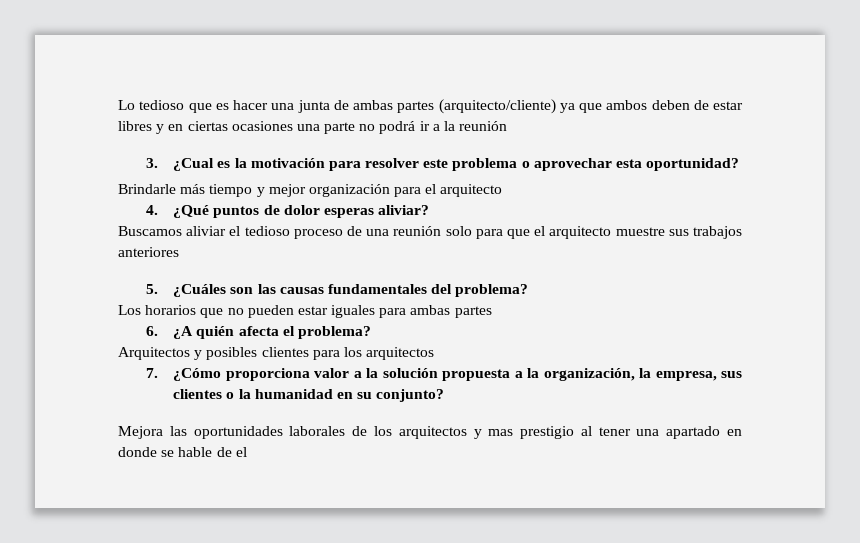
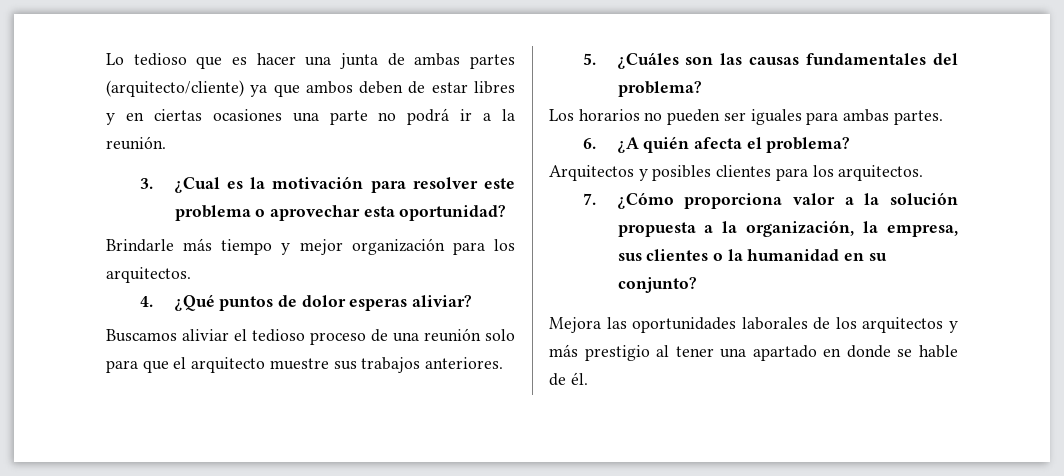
- Lo tedioso que es hacer una junta de ambas partes (arquitecto/cliente) ya que ambos deben de estar libres y en ciertas ocasiones una parte no podrá ir a la reunión
+ Lo tedioso que es hacer una junta de ambas partes (arquitecto/cliente) ya que ambos deben de estar libres y en ciertas ocasiones una parte no podrá ir a la reunión.
- Brindarle más tiempo y mejor organización para el arquitecto
+ Brindarle más tiempo y mejor organización para los arquitectos.
- Buscamos aliviar el tedioso proceso de una reunión solo para que el arquitecto muestre sus trabajos anteriores
+ Buscamos aliviar el tedioso proceso de una reunión solo para que el arquitecto muestre sus trabajos anteriores.
- Los horarios que no pueden estar iguales para ambas partes
+ Los horarios no pueden ser iguales para ambas partes.
- Arquitectos y posibles clientes para los arquitectos
+ Arquitectos y posibles clientes para los arquitectos.
- Mejora las oportunidades laborales de los arquitectos y mas prestigio al tener una apartado en donde se hable de el
+ Mejora las oportunidades laborales de los arquitectos y más prestigio al tener una apartado en donde se hable de él.

